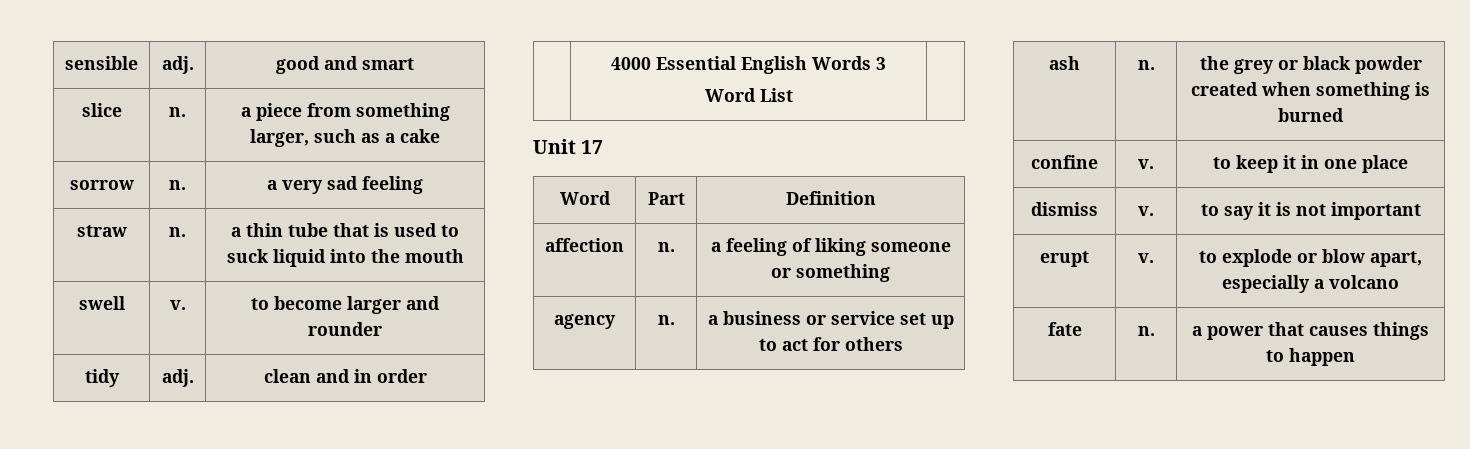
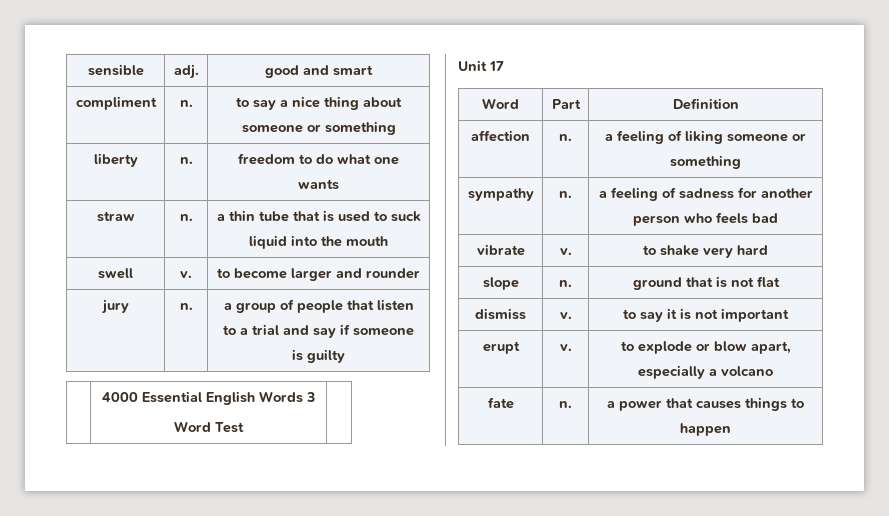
- slice | n. | a piece from something larger, such as a cake
- sorrow | n. | a very sad feeling
+ compliment | n. | to say a nice thing about someone or something
+ liberty | n. | freedom to do what one wants
- tidy | adj. | clean and in order
+ jury | n. | a group of people that listen to a trial and say if someone is guilty
  | 4000 Essential English Words 3
- Word List |
+ Word Test |
- agency | n. | a business or service set up to act for others
- ash | n. | the grey or black powder created when something is burned
- confine | v. | to keep it in one place
+ sympathy | n. | a feeling of sadness for another person who feels bad
+ vibrate | v. | to shake very hard
+ slope | n. | ground that is not flat

